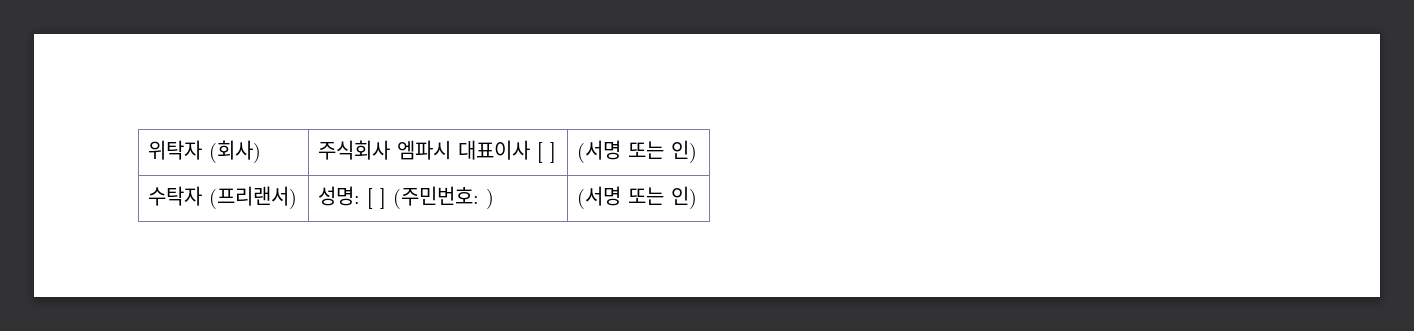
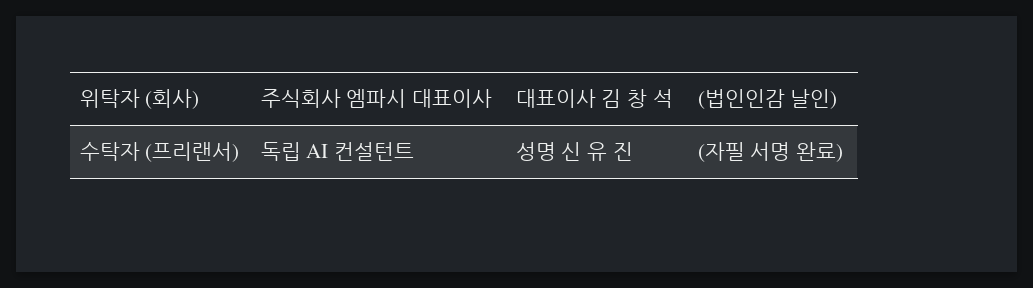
- 위탁자 (회사) | 주식회사 엠파시 대표이사 [ ] | (서명 또는 인)
- 수탁자 (프리랜서) | 성명: [ ] (주민번호: ) | (서명 또는 인)
+ 위탁자 (회사) | 주식회사 엠파시 대표이사 | 대표이사 김 창 석 | (법인인감 날인)
+ 수탁자 (프리랜서) | 독립 AI 컨설턴트 | 성명 신 유 진 | (자필 서명 완료)

